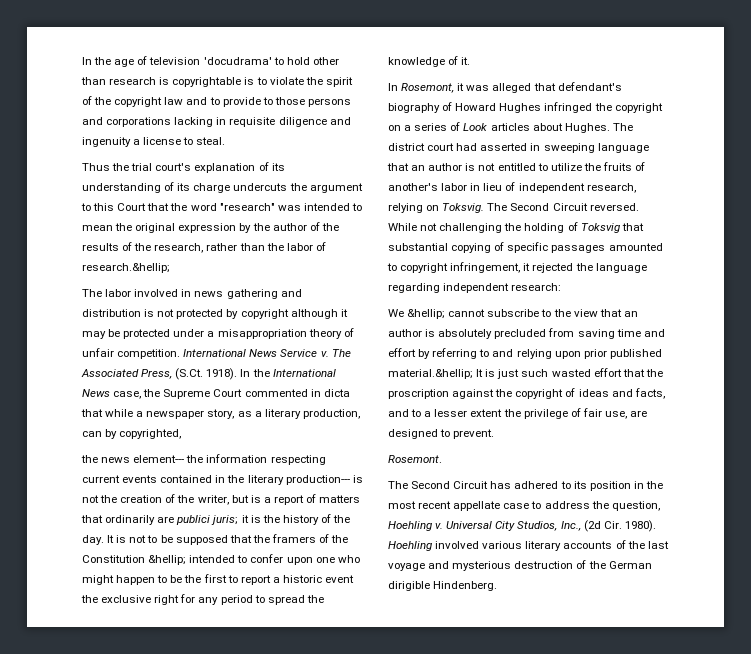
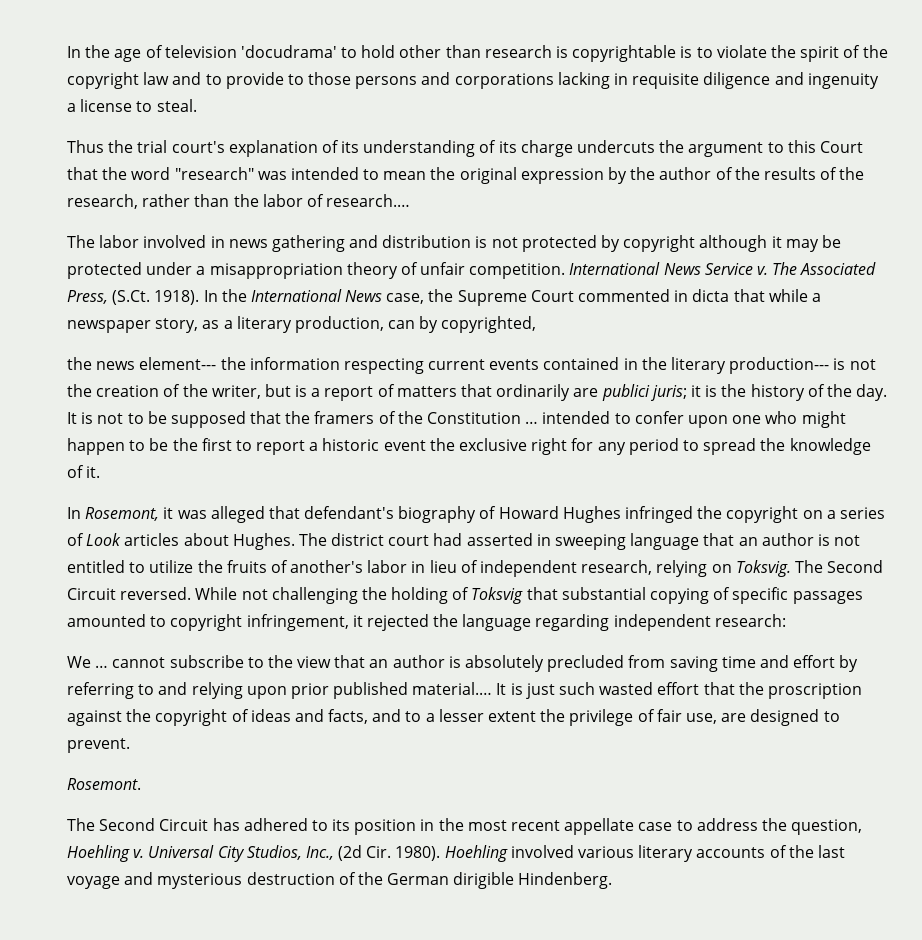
- Thus the trial court's explanation of its understanding of its charge undercuts the argument to this Court that the word "research" was intended to mean the original expression by the author of the results of the research, rather than the labor of research.&hellip;
+ Thus the trial court's explanation of its understanding of its charge undercuts the argument to this Court that the word "research" was intended to mean the original expression by the author of the results of the research, rather than the labor of research.…
- It is not to be supposed that the framers of the Constitution &hellip; intended to confer upon one who might happen to be the first to report a historic event the exclusive right for any period to spread the knowledge of it.
+ It is not to be supposed that the framers of the Constitution … intended to confer upon one who might happen to be the first to report a historic event the exclusive right for any period to spread the knowledge of it.
- We &hellip; cannot subscribe to the view that an author is absolutely precluded from saving time and effort by referring to and relying upon prior published material.&hellip; It is just such wasted effort that the proscription against the copyright of ideas and facts, and to a lesser extent the privilege of fair use, are designed to prevent.
+ We … cannot subscribe to the view that an author is absolutely precluded from saving time and effort by referring to and relying upon prior published material.… It is just such wasted effort that the proscription against the copyright of ideas and facts, and to a lesser extent the privilege of fair use, are designed to prevent.

